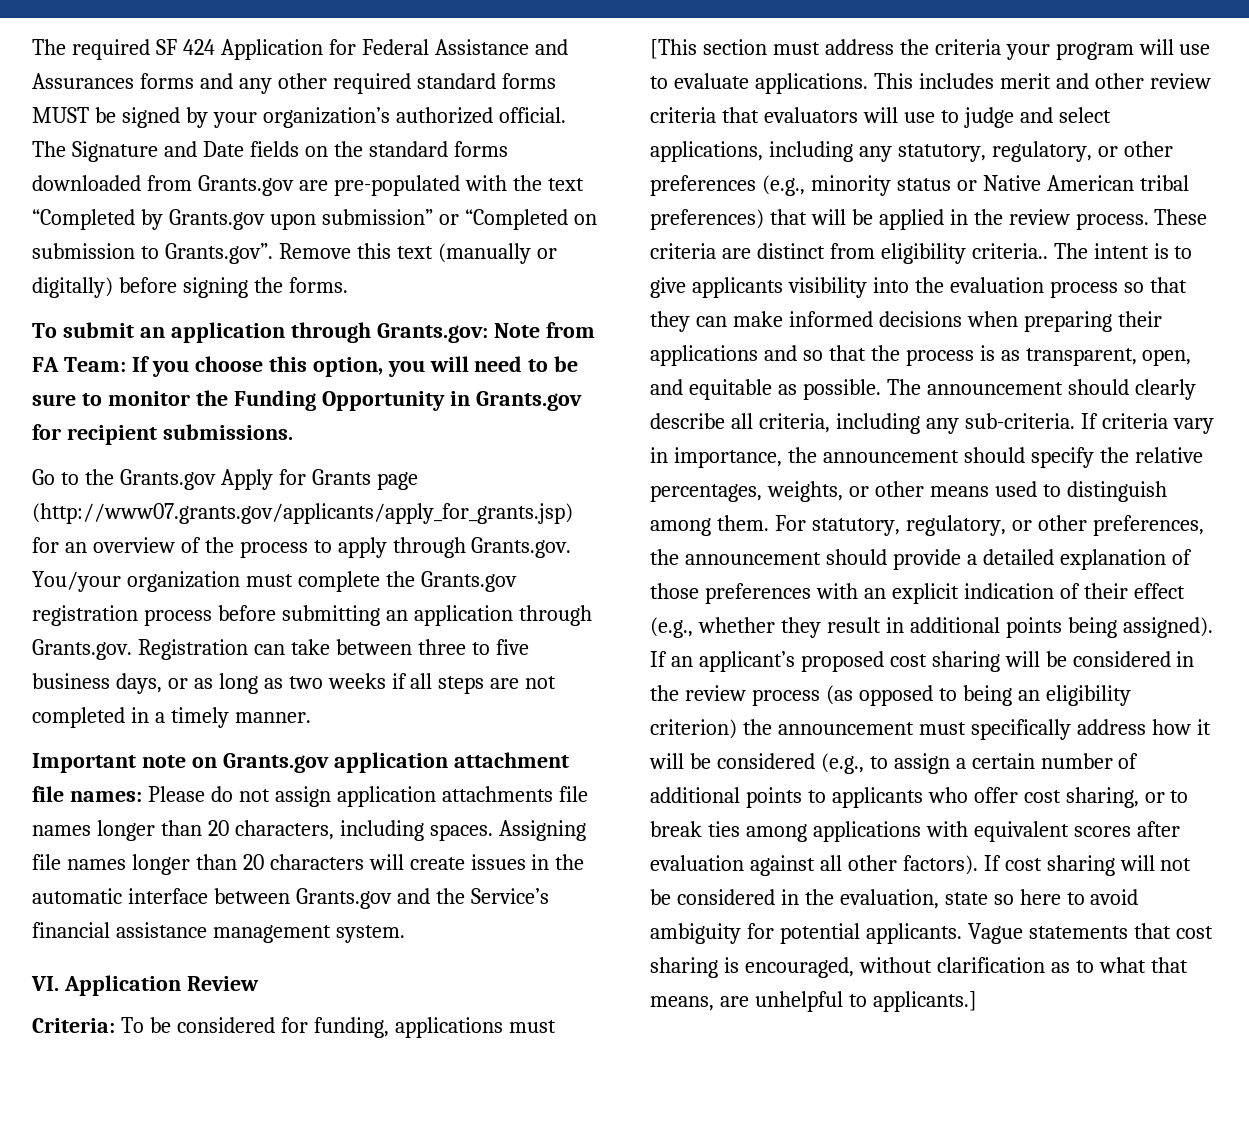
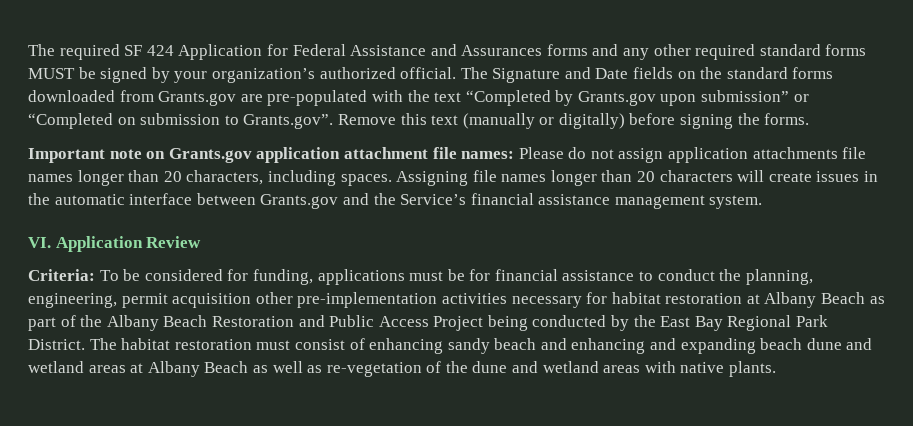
- To submit an application through Grants.gov: Note from FA Team: If you choose this option, you will need to be sure to monitor the Funding Opportunity in Grants.gov for recipient submissions.
- Go to the Grants.gov Apply for Grants page (http://www07.grants.gov/applicants/apply_for_grants.jsp) for an overview of the process to apply through Grants.gov. You/your organization must complete the Grants.gov registration process before submitting an application through Grants.gov. Registration can take between three to five business days, or as long as two weeks if all steps are not completed in a timely manner.
- Criteria: To be considered for funding, applications must [This section must address the criteria your program will use to evaluate applications. This includes merit and other review criteria that evaluators will use to judge and select applications, including any statutory, regulatory, or other preferences (e.g., minority status or Native American tribal preferences) that will be applied in the review process. These criteria are distinct from eligibility criteria.. The intent is to give applicants visibility into the evaluation process so that they can make informed decisions when preparing their applications and so that the process is as transparent, open, and equitable as possible. The announcement should clearly describe all criteria, including any sub-criteria. If criteria vary in importance, the announcement should specify the relative percentages, weights, or other means used to distinguish among them. For statutory, regulatory, or other preferences, the announcement should provide a detailed explanation of those preferences with an explicit indication of their effect (e.g., whether they result in additional points being assigned). If an applicant’s proposed cost sharing will be considered in the review process (as opposed to being an eligibility criterion) the announcement must specifically address how it will be considered (e.g., to assign a certain number of additional points to applicants who offer cost sharing, or to break ties among applications with equivalent scores after evaluation against all other factors). If cost sharing will not be considered in the evaluation, state so here to avoid ambiguity for potential applicants. Vague statements that cost sharing is encouraged, without clarification as to what that means, are unhelpful to applicants.]
+ Criteria: To be considered for funding, applications must be for financial assistance to conduct the planning, engineering, permit acquisition other pre-implementation activities necessary for habitat restoration at Albany Beach as part of the Albany Beach Restoration and Public Access Project being conducted by the East Bay Regional Park District. The habitat restoration must consist of enhancing sandy beach and enhancing and expanding beach dune and wetland areas at Albany Beach as well as re-vegetation of the dune and wetland areas with native plants.

